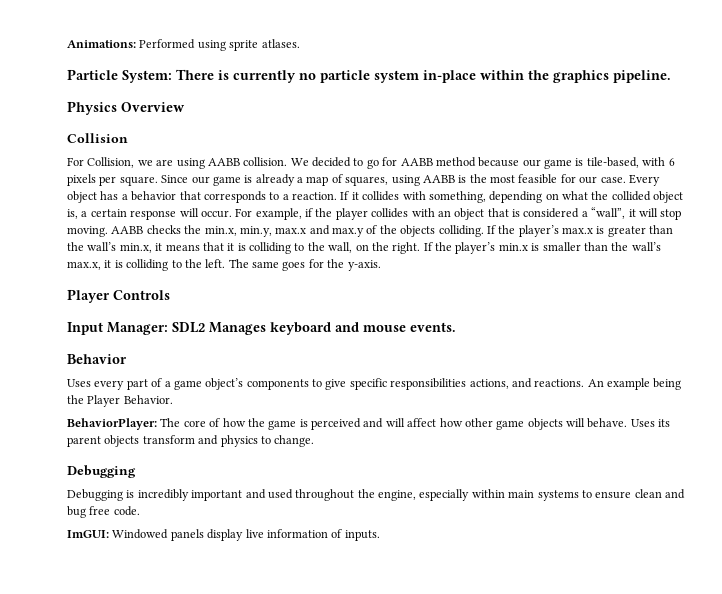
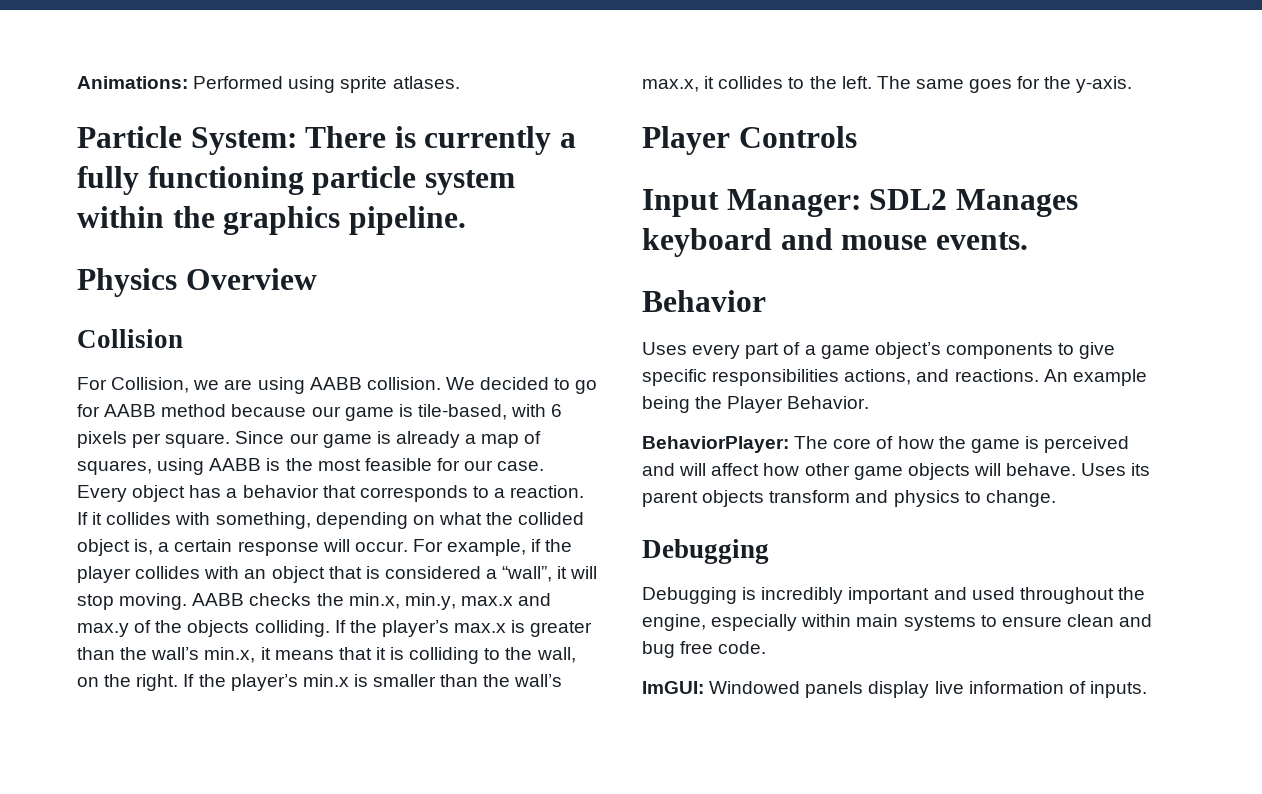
- Particle System: There is currently no particle system in-place within the graphics pipeline.
+ Particle System: There is currently a fully functioning particle system within the graphics pipeline.
- If the player’s min.x is smaller than the wall’s max.x, it is colliding to the left.
+ If the player’s min.x is smaller than the wall’s max.x, it collides to the left.

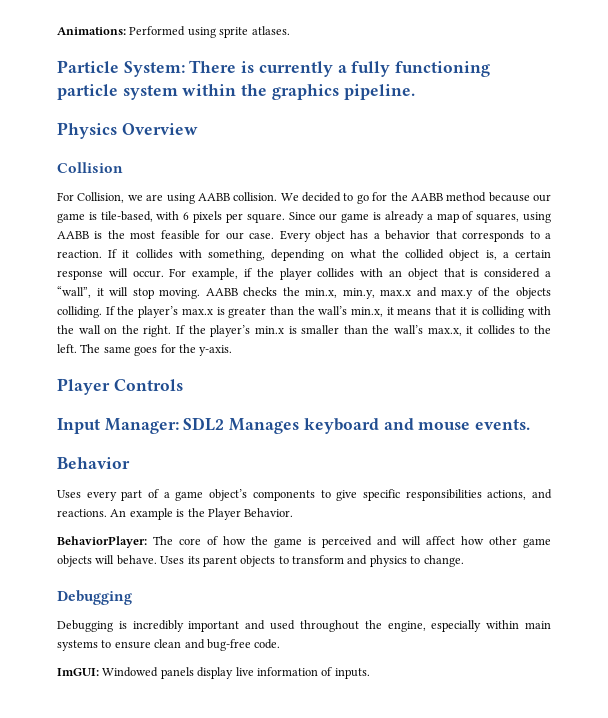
- We decided to go for AABB method because our game is tile-based, with 6 pixels per square.
+ We decided to go for the AABB method because our game is tile-based, with 6 pixels per square.
- If the player’s max.x is greater than the wall’s min.x, it means that it is colliding to the wall, on the right.
+ If the player’s max.x is greater than the wall’s min.x, it means that it is colliding with the wall on the right.
- An example being the Player Behavior.
+ An example is the Player Behavior.
- Uses its parent objects transform and physics to change.
+ Uses its parent objects to transform and physics to change.
- Debugging is incredibly important and used throughout the engine, especially within main systems to ensure clean and bug free code.
+ Debugging is incredibly important and used throughout the engine, especially within main systems to ensure clean and bug-free code.

